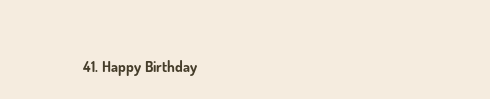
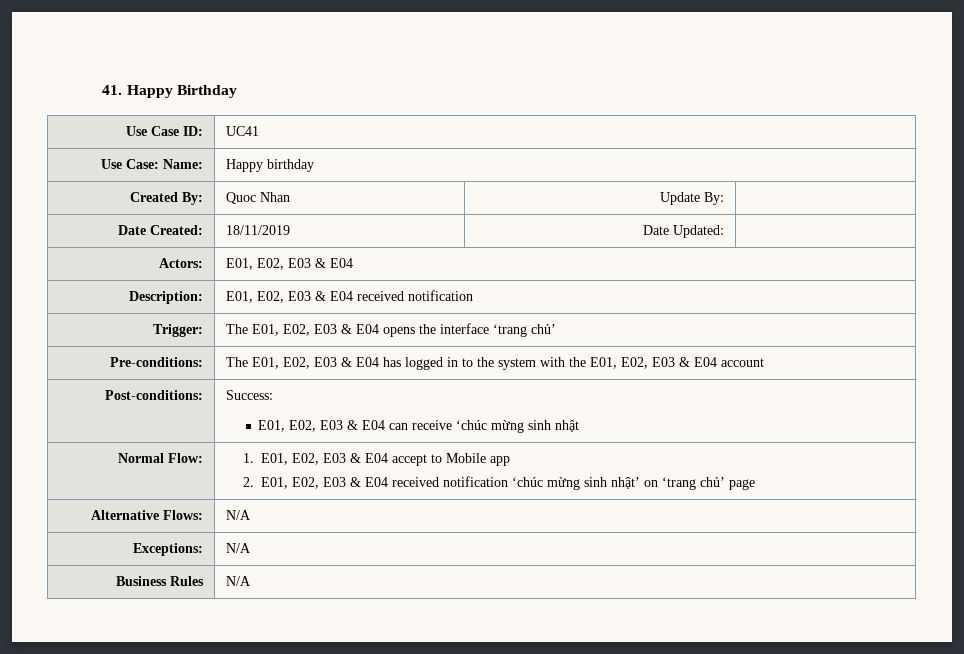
+ Use Case ID: | UC41
+ Use Case: Name: | Happy birthday
+ Created By: | Quoc Nhan | Update By: |
+ Date Created: | 18/11/2019 | Date Updated: |
+ Actors: | E01, E02, E03 & E04
+ Description: | E01, E02, E03 & E04 received notification
+ Trigger: | The E01, E02, E03 & E04 opens the interface ‘trang chủ’
+ Pre-conditions: | The E01, E02, E03 & E04 has logged in to the system with the E01, E02, E03 & E04 account
+ Post-conditions: | Success:
+ E01, E02, E03 & E04 can receive ‘chúc mừng sinh nhật
+ Normal Flow: | 1. E01, E02, E03 & E04 accept to Mobile app
+ 2. E01, E02, E03 & E04 received notification ‘chúc mừng sinh nhật’ on ‘trang chủ’ page
+ Alternative Flows: | N/A
+ Exceptions: | N/A
+ Business Rules | N/A

